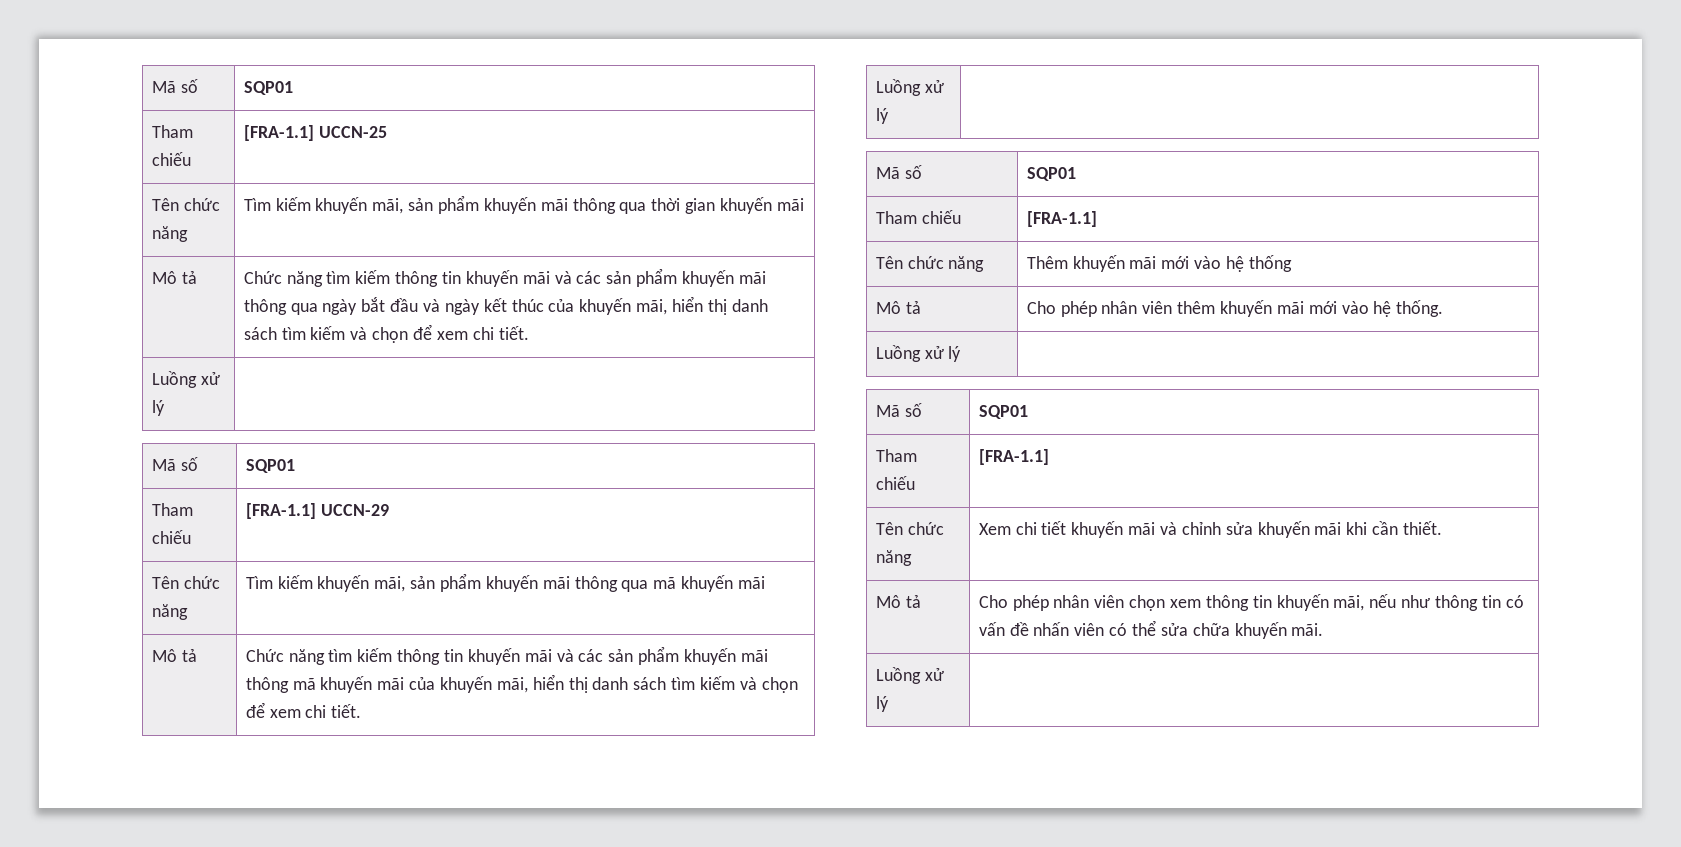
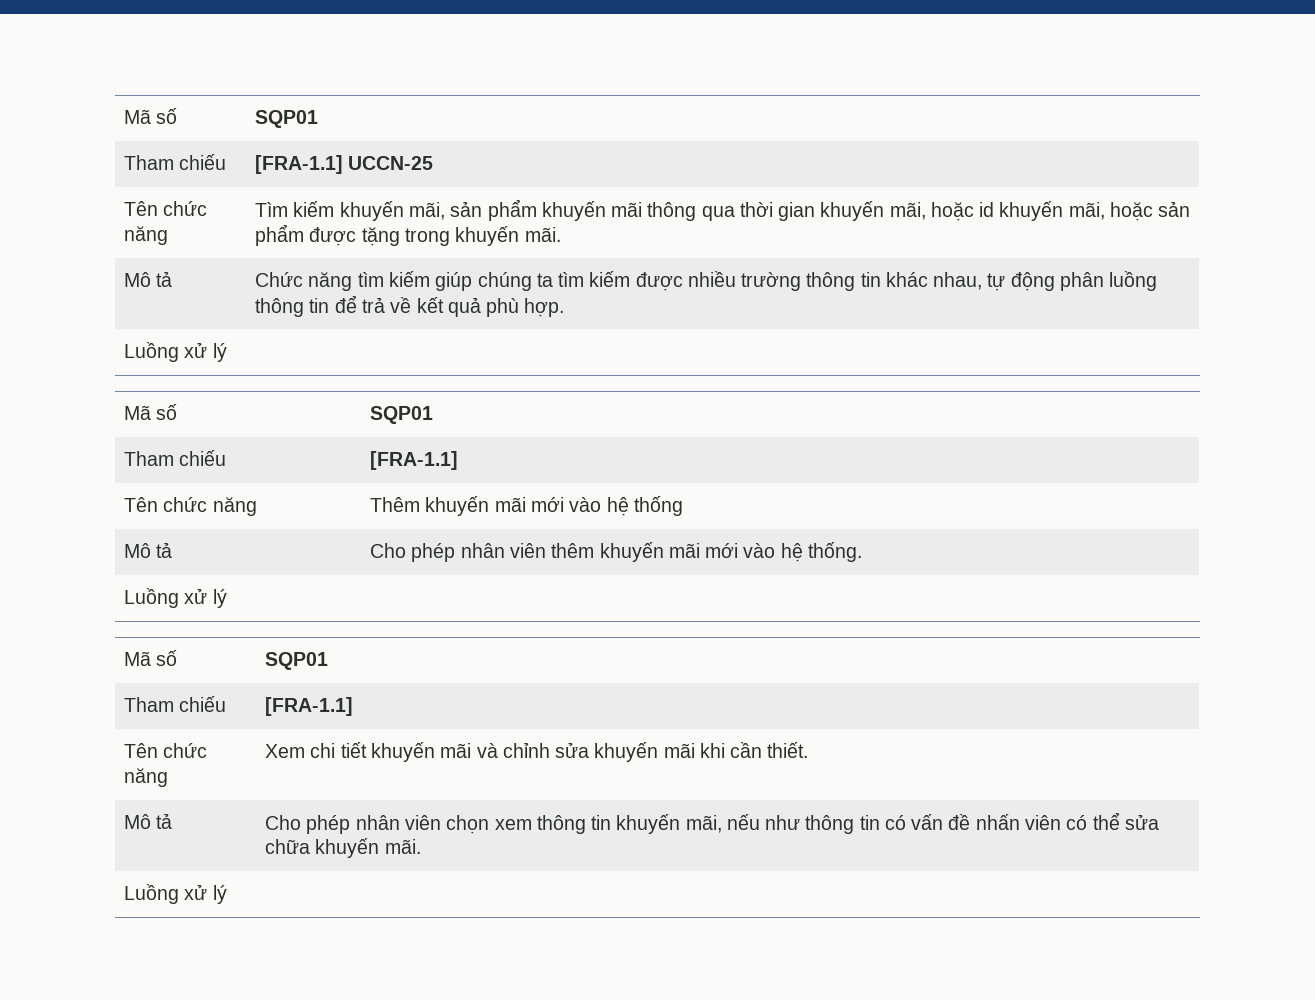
- Tên chức năng | Tìm kiếm khuyến mãi, sản phẩm khuyến mãi thông qua thời gian khuyến mãi
- Mô tả | Chức năng tìm kiếm thông tin khuyến mãi và các sản phẩm khuyến mãi thông qua ngày bắt đầu và ngày kết thúc của khuyến mãi, hiển thị danh sách tìm kiếm và chọn để xem chi tiết.
- Luồng xử lý |
- Mã số | SQP01
- Tham chiếu | [FRA-1.1] UCCN-29
- Tên chức năng | Tìm kiếm khuyến mãi, sản phẩm khuyến mãi thông qua mã khuyến mãi
- Mô tả | Chức năng tìm kiếm thông tin khuyến mãi và các sản phẩm khuyến mãi thông mã khuyến mãi của khuyến mãi, hiển thị danh sách tìm kiếm và chọn để xem chi tiết.
+ Tên chức năng | Tìm kiếm khuyến mãi, sản phẩm khuyến mãi thông qua thời gian khuyến mãi, hoặc id khuyến mãi, hoặc sản phẩm được tặng trong khuyến mãi.
+ Mô tả | Chức năng tìm kiếm giúp chúng ta tìm kiếm được nhiều trường thông tin khác nhau, tự động phân luồng thông tin để trả về kết quả phù hợp.

